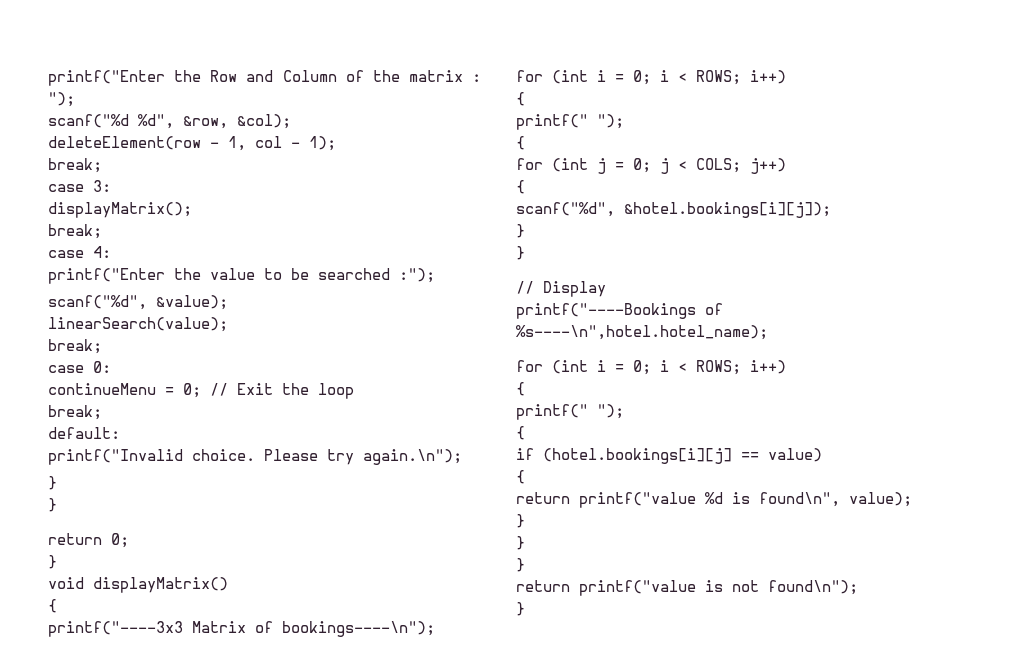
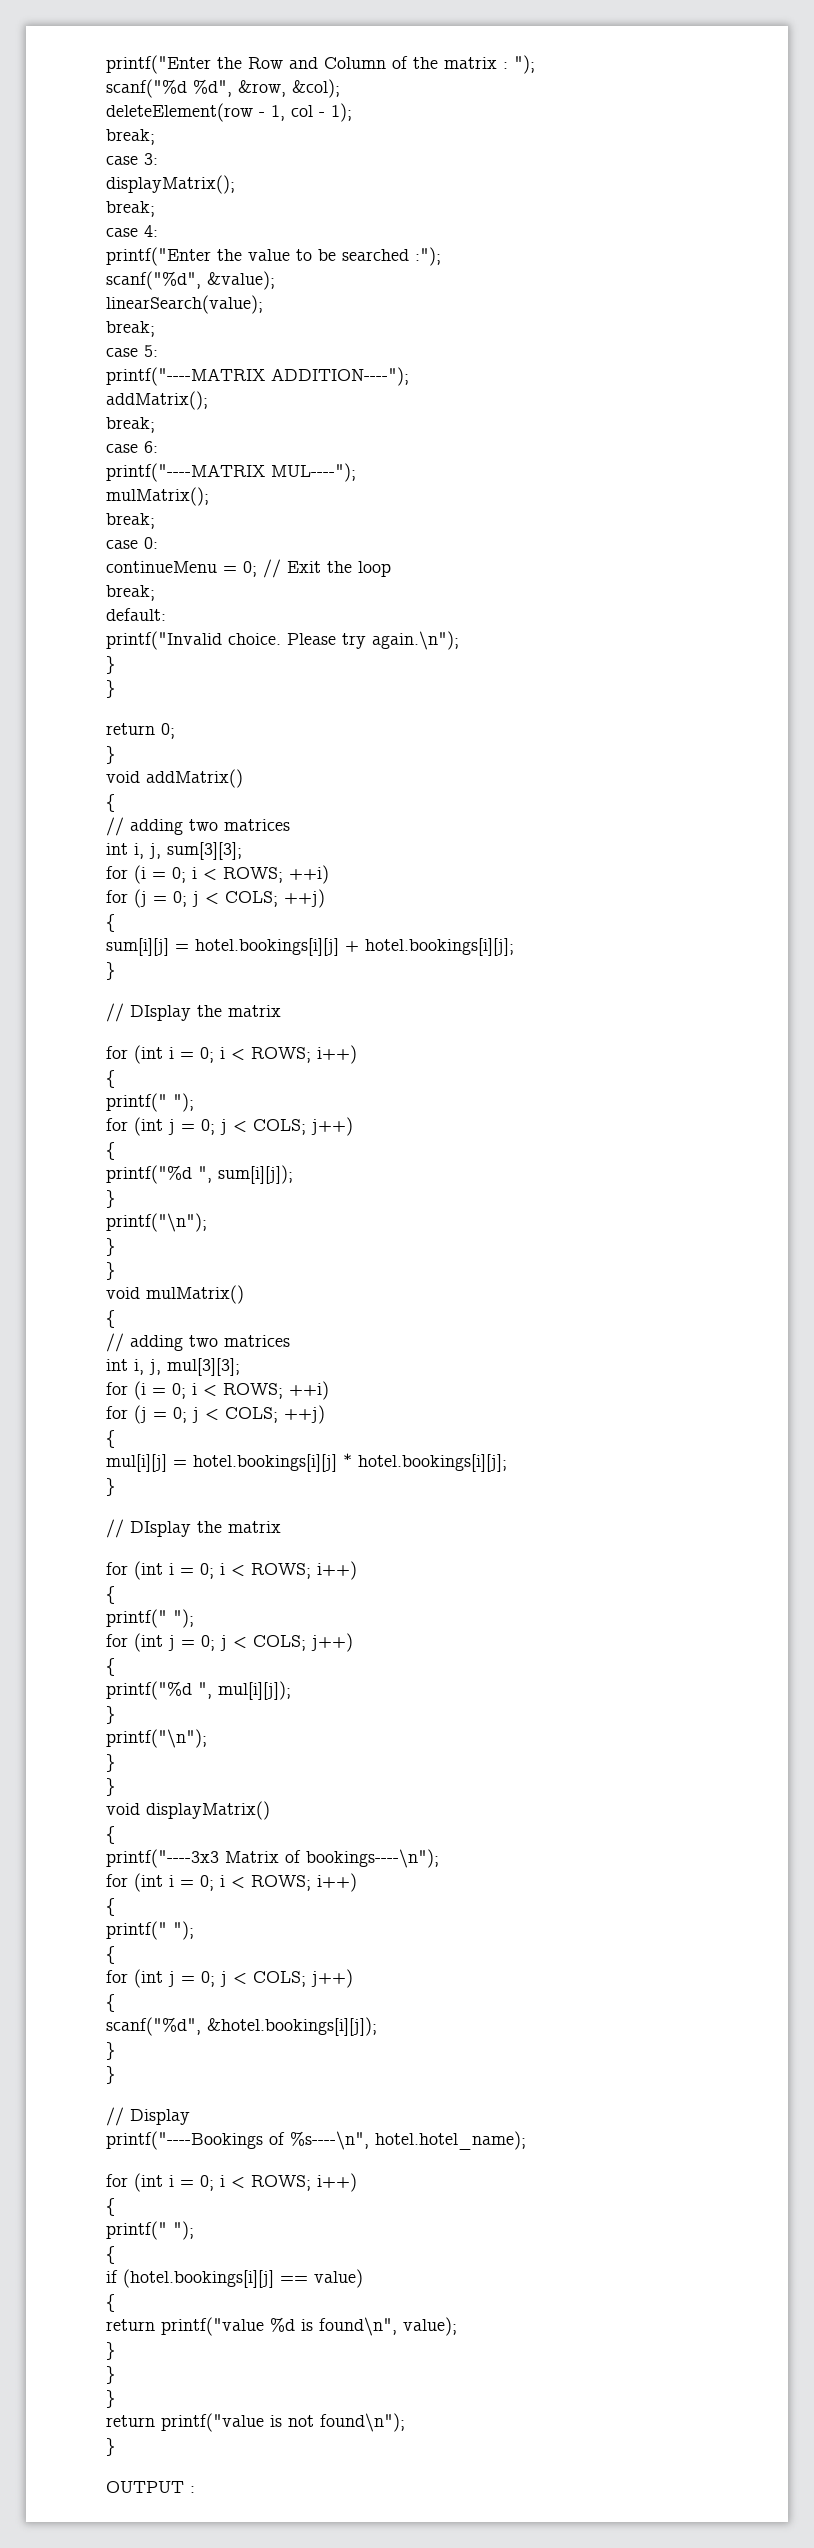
+ case 5:
+ printf("----MATRIX ADDITION----");
+ addMatrix();
+ break;
+ case 6:
+ printf("----MATRIX MUL----");
+ mulMatrix();
+ break;
+ void addMatrix()
+ {
+ // adding two matrices
+ int i, j, sum[3][3];
+ for (i = 0; i < ROWS; ++i)
+ for (j = 0; j < COLS; ++j)
+ {
+ sum[i][j] = hotel.bookings[i][j] + hotel.bookings[i][j];
+ }
+ // DIsplay the matrix
+ for (int i = 0; i < ROWS; i++)
+ {
+ printf(" ");
+ for (int j = 0; j < COLS; j++)
+ {
+ printf("%d ", sum[i][j]);
+ }
+ printf("\n");
+ }
+ }
+ void mulMatrix()
+ {
+ // adding two matrices
+ int i, j, mul[3][3];
+ for (i = 0; i < ROWS; ++i)
+ for (j = 0; j < COLS; ++j)
+ {
+ mul[i][j] = hotel.bookings[i][j] * hotel.bookings[i][j];
+ }
+ // DIsplay the matrix
+ for (int i = 0; i < ROWS; i++)
+ {
+ printf(" ");
+ for (int j = 0; j < COLS; j++)
+ {
+ printf("%d ", mul[i][j]);
+ }
+ printf("\n");
+ }
+ }
- printf("----Bookings of %s----\n",hotel.hotel_name);
+ printf("----Bookings of %s----\n", hotel.hotel_name);
+ OUTPUT :

